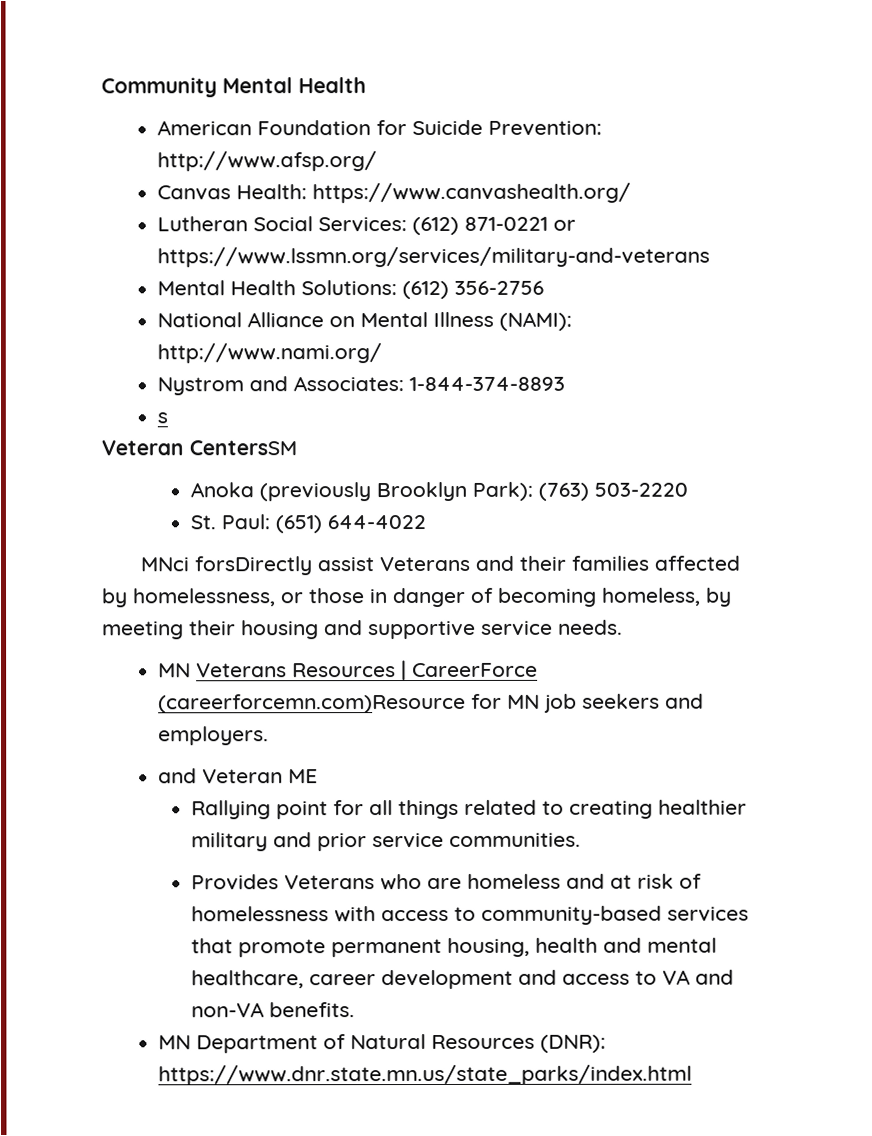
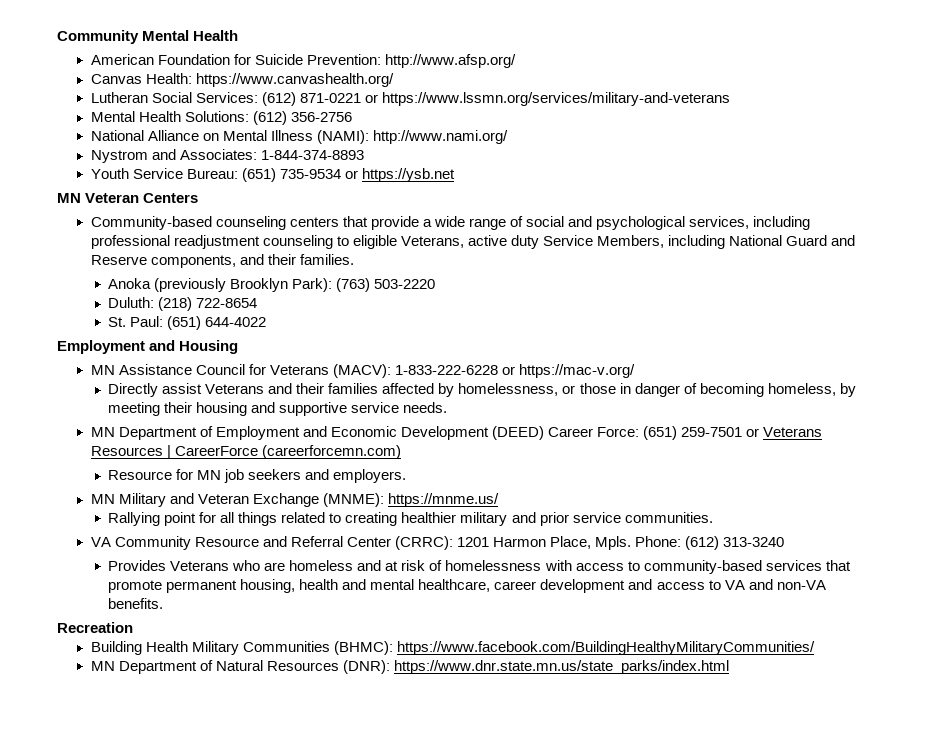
- s
- Veteran CentersSM
+ Youth Service Bureau: (651) 735-9534 or https://ysb.net
+ MN Veteran Centers
+ Community-based counseling centers that provide a wide range of social and psychological services, including professional readjustment counseling to eligible Veterans, active duty Service Members, including National Guard and Reserve components, and their families.
+ Duluth: (218) 722-8654
- MNci forsDirectly assist Veterans and their families affected by homelessness, or those in danger of becoming homeless, by meeting their housing and supportive service needs.
+ Employment and Housing
+ MN Assistance Council for Veterans (MACV): 1-833-222-6228 or https://mac-v.org/
+ Directly assist Veterans and their families affected by homelessness, or those in danger of becoming homeless, by meeting their housing and supportive service needs.
- MN Veterans Resources | CareerForce (careerforcemn.com)Resource for MN job seekers and employers.
+ MN Department of Employment and Economic Development (DEED) Career Force: (651) 259-7501 or Veterans Resources | CareerForce (careerforcemn.com)
+ Resource for MN job seekers and employers.
- and Veteran ME
+ MN Military and Veteran Exchange (MNME): https://mnme.us/
+ VA Community Resource and Referral Center (CRRC): 1201 Harmon Place, Mpls. Phone: (612) 313-3240
+ Recreation
+ Building Health Military Communities (BHMC): https://www.facebook.com/BuildingHealthyMilitaryCommunities/

